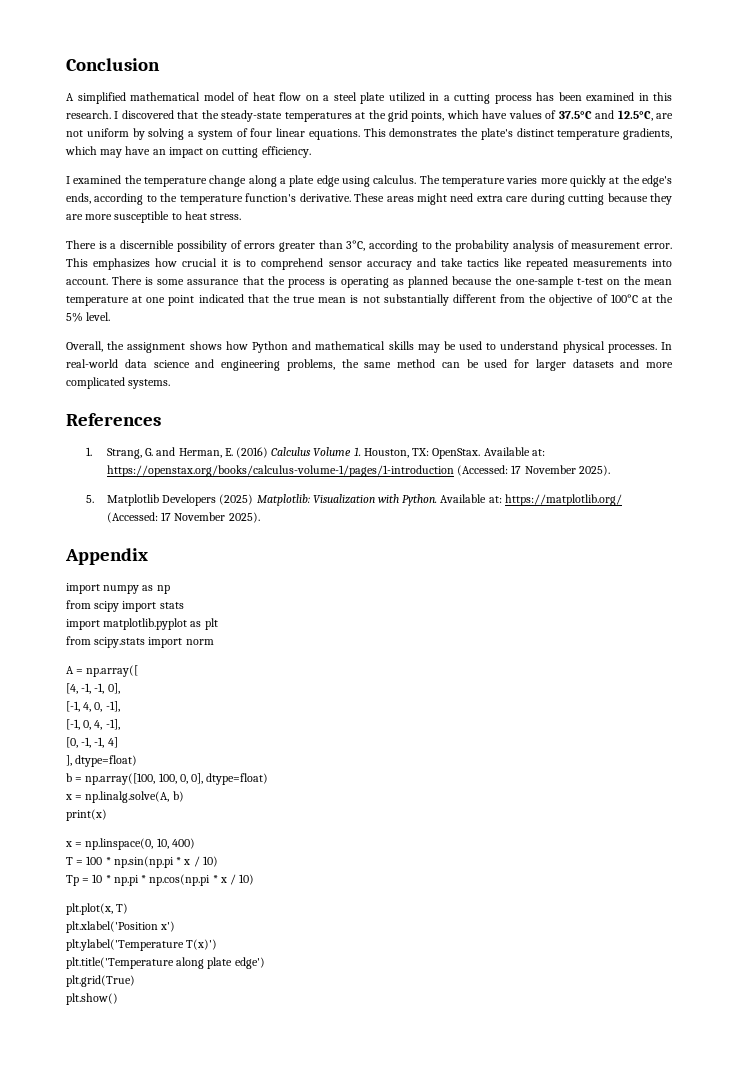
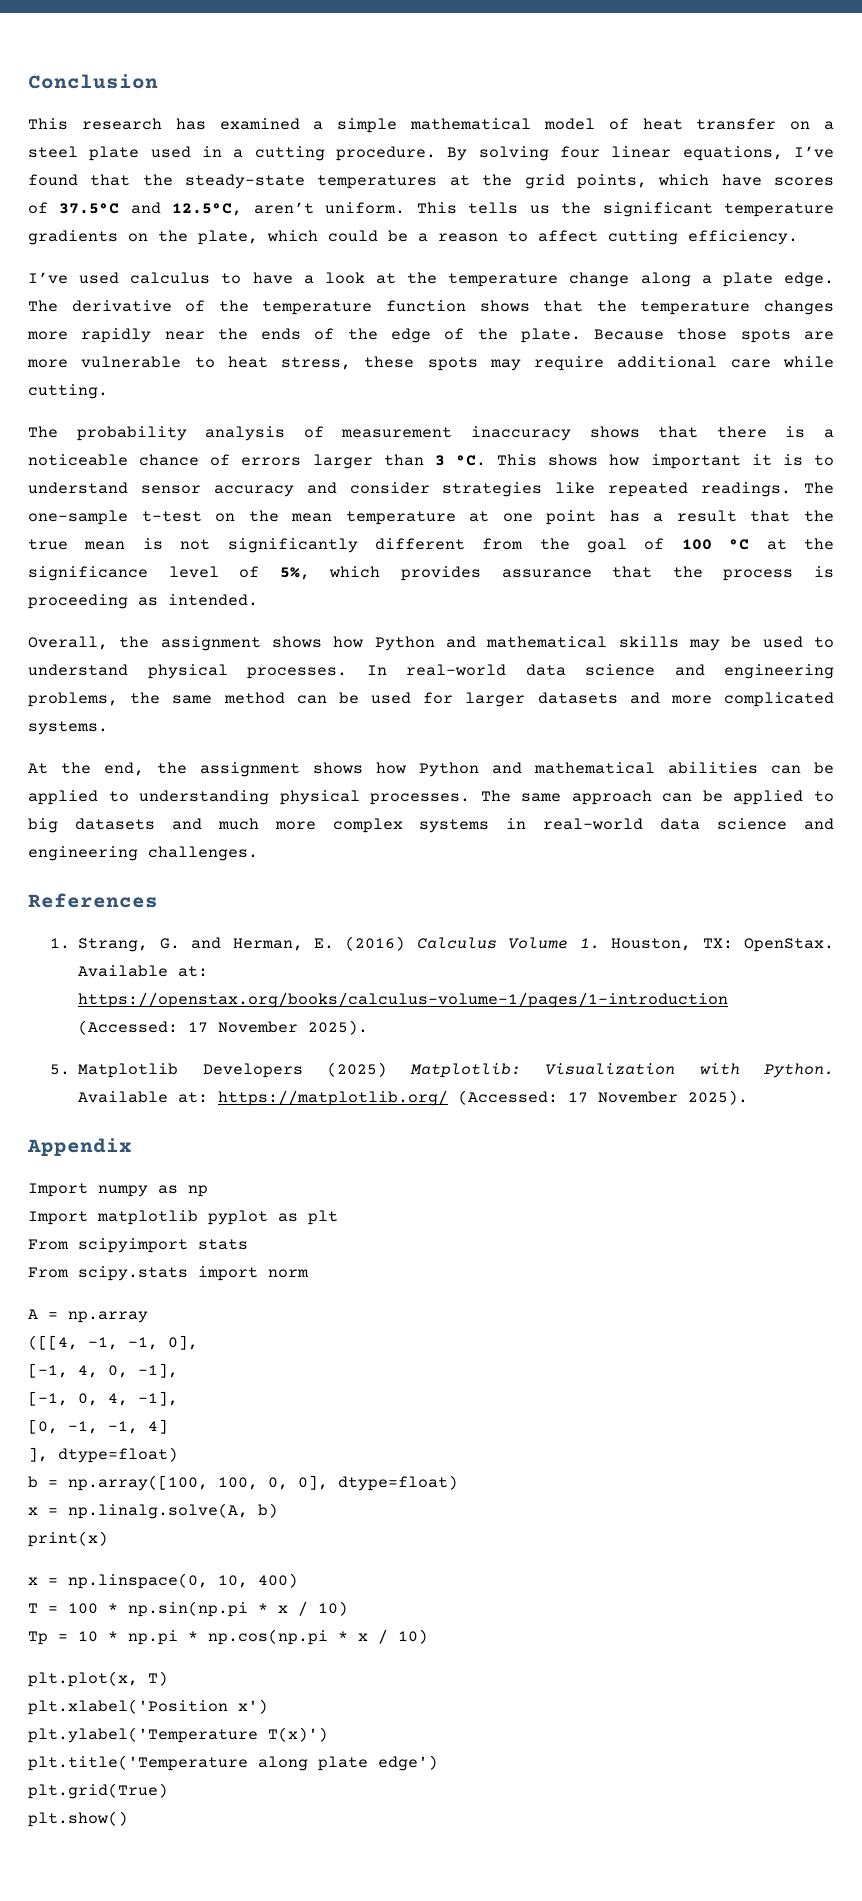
- A simplified mathematical model of heat flow on a steel plate utilized in a cutting process has been examined in this research. I discovered that the steady-state temperatures at the grid points, which have values of 37.5°C and 12.5°C, are not uniform by solving a system of four linear equations. This demonstrates the plate's distinct temperature gradients, which may have an impact on cutting efficiency.
- I examined the temperature change along a plate edge using calculus. The temperature varies more quickly at the edge's ends, according to the temperature function's derivative. These areas might need extra care during cutting because they are more susceptible to heat stress.
- There is a discernible possibility of errors greater than 3°C, according to the probability analysis of measurement error. This emphasizes how crucial it is to comprehend sensor accuracy and take tactics like repeated measurements into account. There is some assurance that the process is operating as planned because the one-sample t-test on the mean temperature at one point indicated that the true mean is not substantially different from the objective of 100°C at the 5% level.
+ This research has examined a simple mathematical model of heat transfer on a steel plate used in a cutting procedure. By solving four linear equations, I’ve found that the steady-state temperatures at the grid points, which have scores of 37.5°C and 12.5°C, aren’t uniform. This tells us the significant temperature gradients on the plate, which could be a reason to affect cutting efficiency.
+ I’ve used calculus to have a look at the temperature change along a plate edge. The derivative of the temperature function shows that the temperature changes more rapidly near the ends of the edge of the plate. Because those spots are more vulnerable to heat stress, these spots may require additional care while cutting.
+ The probability analysis of measurement inaccuracy shows that there is a noticeable chance of errors larger than 3 °C. This shows how important it is to understand sensor accuracy and consider strategies like repeated readings. The one-sample t-test on the mean temperature at one point has a result that the true mean is not significantly different from the goal of 100 °C at the significance level of 5%, which provides assurance that the process is proceeding as intended.
+ At the end, the assignment shows how Python and mathematical abilities can be applied to understanding physical processes. The same approach can be applied to big datasets and much more complex systems in real-world data science and engineering challenges.
- import numpy as np
+ Import numpy as np
- from scipy import stats
- import matplotlib.pyplot as plt
- from scipy.stats import norm
+ Import matplotlib pyplot as plt
+ From scipyimport stats
+ From scipy.stats import norm
- A = np.array([
- [4, -1, -1, 0],
+ A = np.array
+ ([[4, -1, -1, 0],

